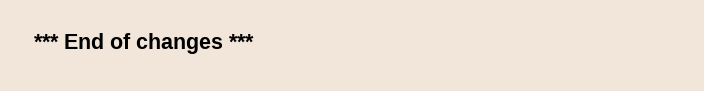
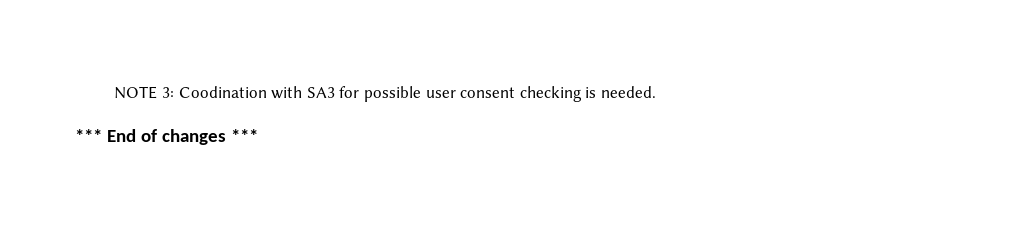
+ NOTE 3: Coodination with SA3 for possible user consent checking is needed.

